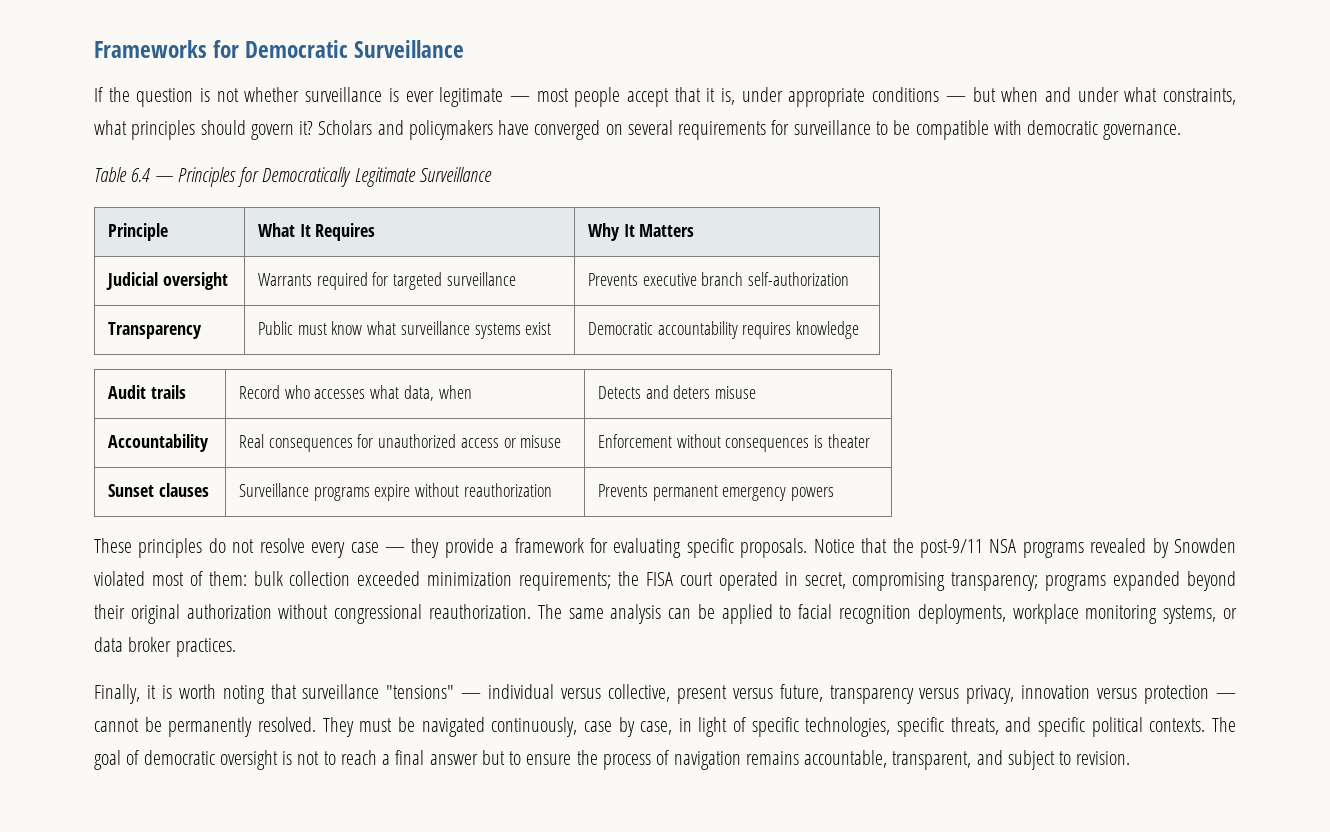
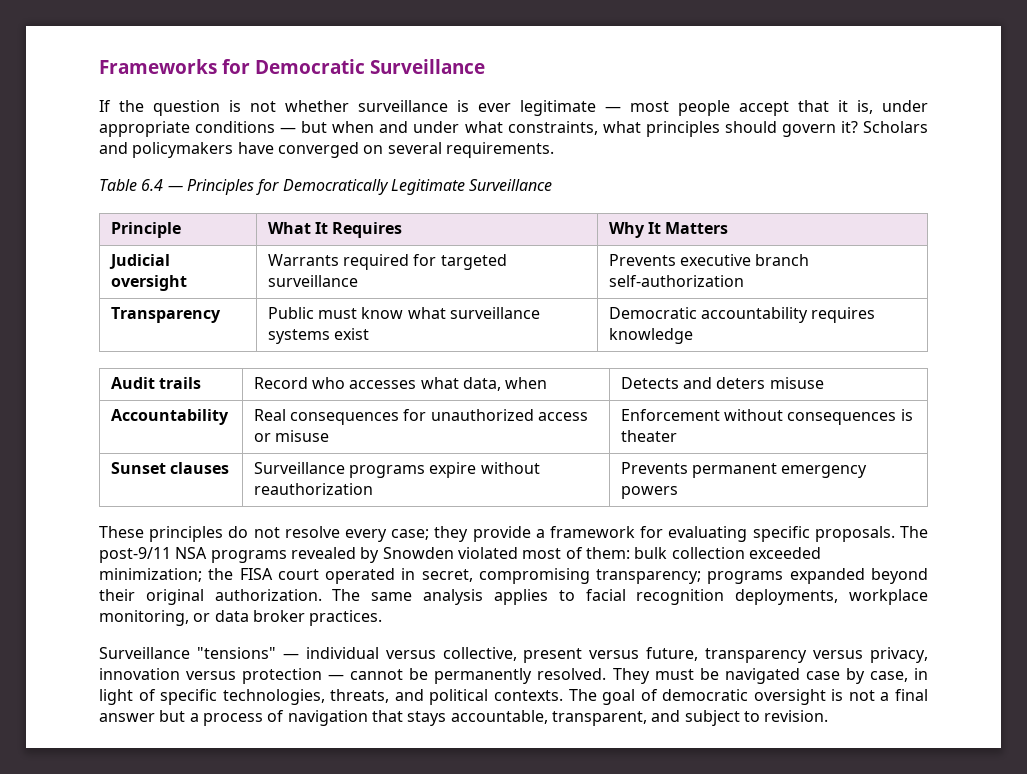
- Scholars and policymakers have converged on several requirements for surveillance to be compatible with democratic governance.
+ Scholars and policymakers have converged on several requirements.
- These principles do not resolve every case — they provide a framework for evaluating specific proposals.
+ These principles do not resolve every case; they provide a framework for evaluating specific proposals.
- Notice that the post-9/11 NSA programs revealed by Snowden violated most of them: bulk collection exceeded minimization requirements; the FISA court operated in secret, compromising transparency; programs expanded beyond their original authorization without congressional reauthorization. The same analysis can be applied to facial recognition deployments, workplace monitoring systems, or data broker practices.
+ The post-9/11 NSA programs revealed by Snowden violated most of them: bulk collection exceeded minimization; the FISA court operated in secret, compromising transparency; programs expanded beyond their original authorization. The same analysis applies to facial recognition deployments, workplace monitoring, or data broker practices.
- Finally, it is worth noting that surveillance "tensions" — individual versus collective, present versus future, transparency versus privacy, innovation versus protection — cannot be permanently resolved.
+ Surveillance "tensions" — individual versus collective, present versus future, transparency versus privacy, innovation versus protection — cannot be permanently resolved.
- They must be navigated continuously, case by case, in light of specific technologies, specific threats, and specific political contexts.
+ They must be navigated case by case, in light of specific technologies, threats, and political contexts.
- The goal of democratic oversight is not to reach a final answer but to ensure the process of navigation remains accountable, transparent, and subject to revision.
+ The goal of democratic oversight is not a final answer but a process of navigation that stays accountable, transparent, and subject to revision.

